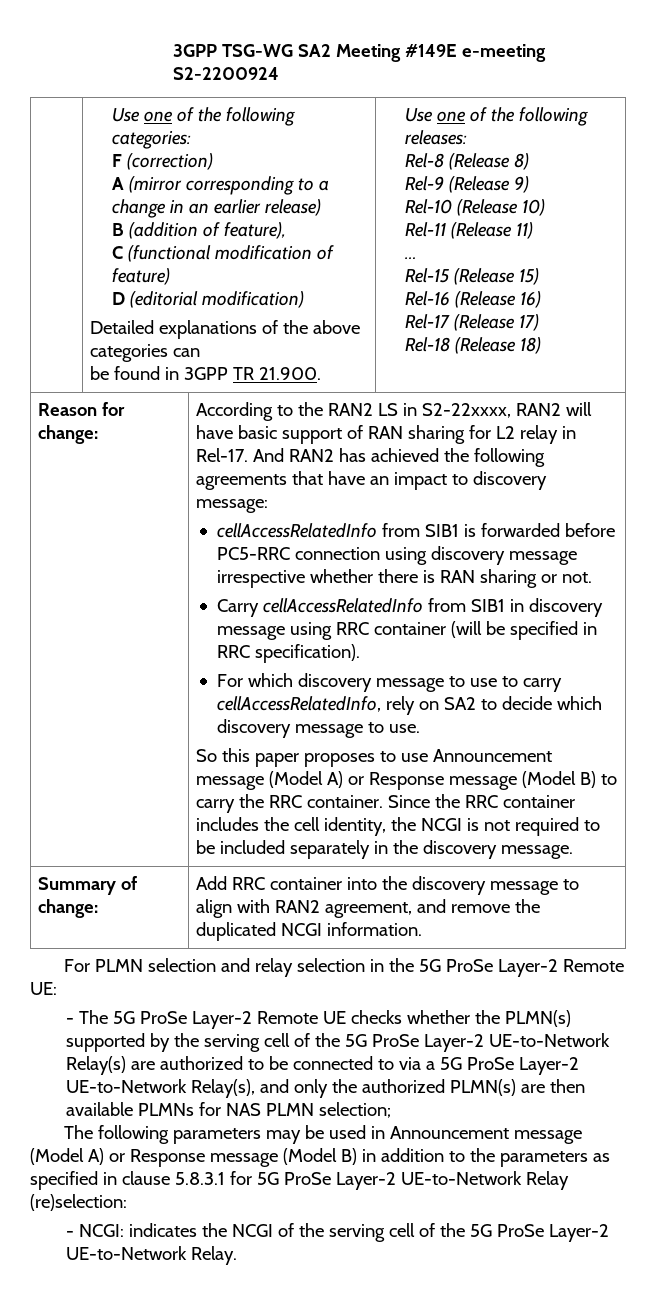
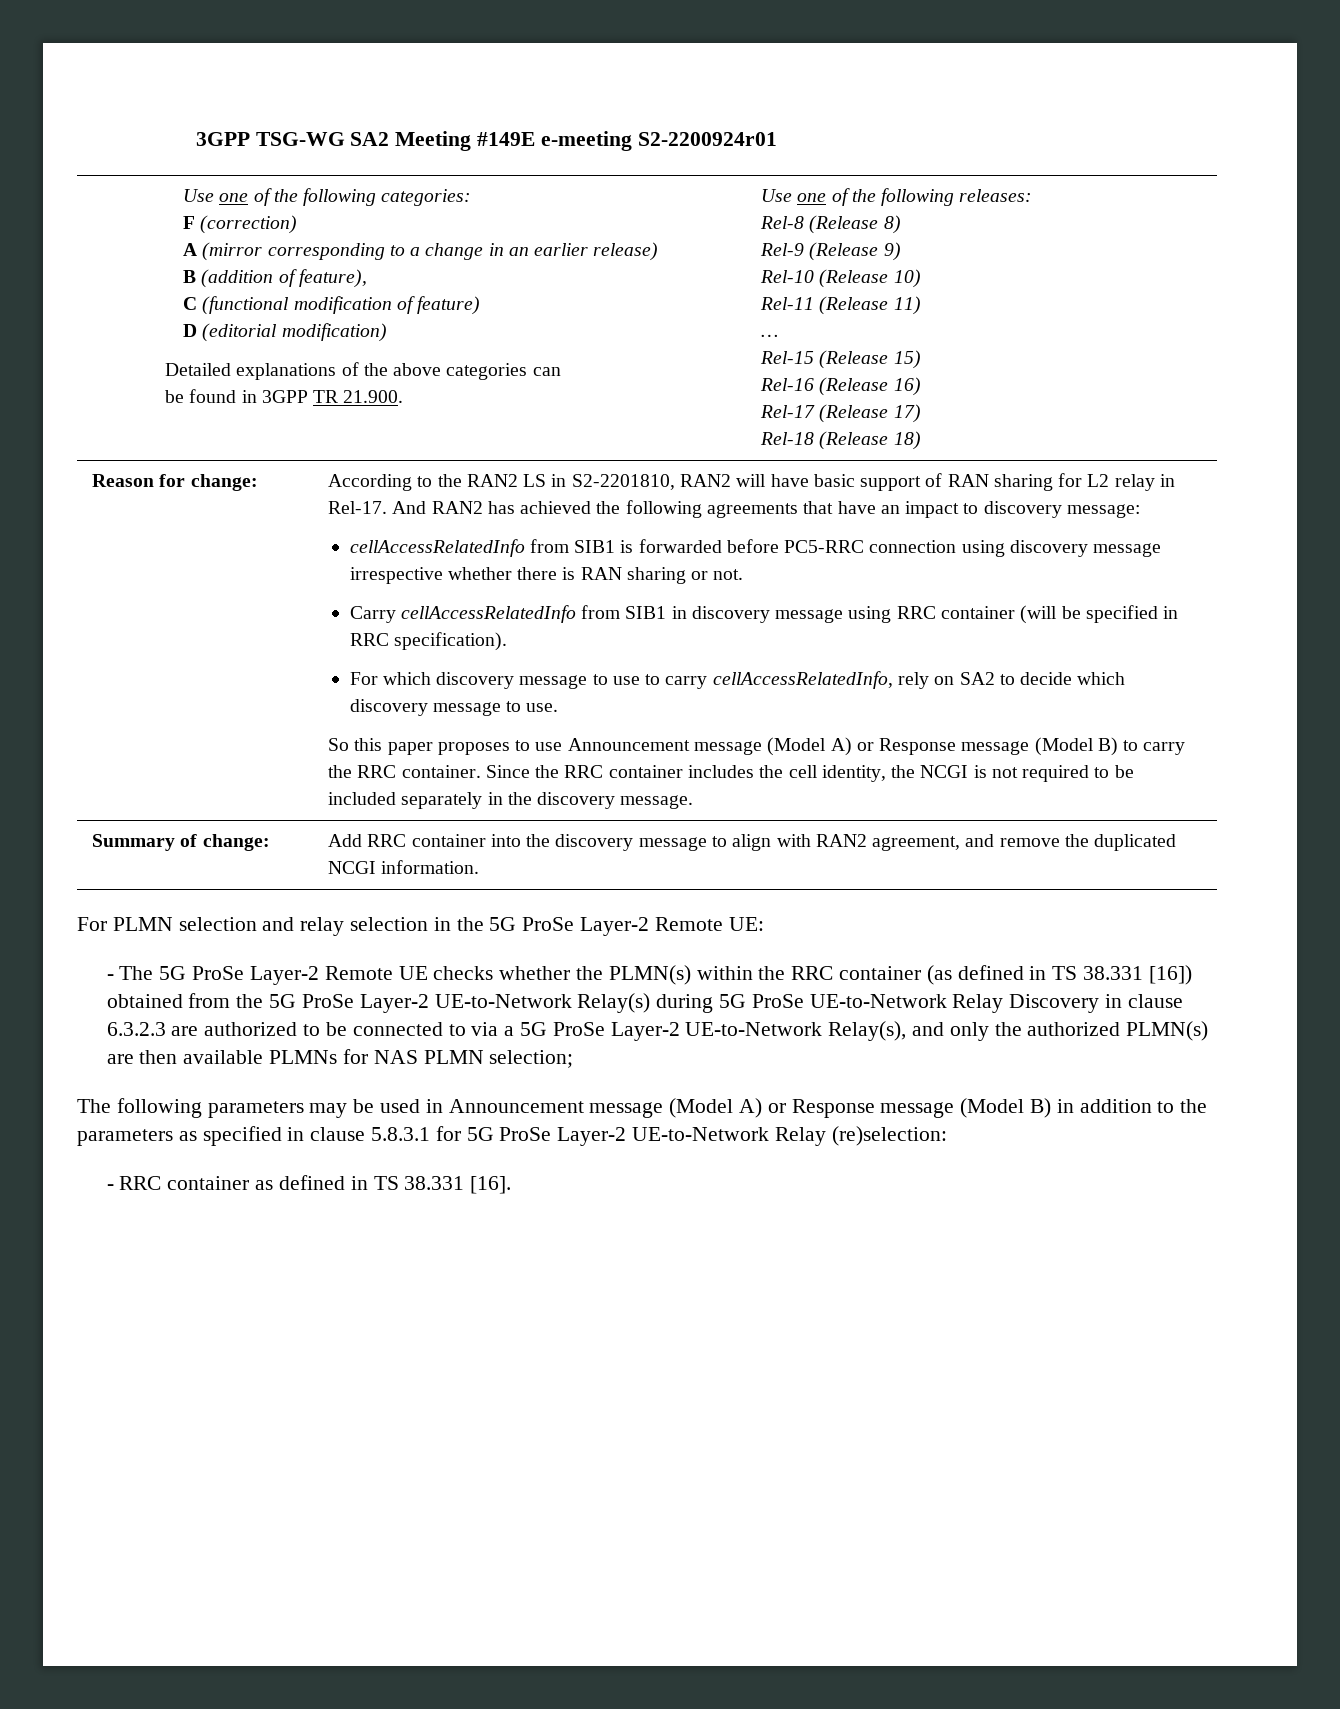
- 3GPP TSG-WG SA2 Meeting #149E e-meeting S2-2200924
+ 3GPP TSG-WG SA2 Meeting #149E e-meeting S2-2200924r01
- According to the RAN2 LS in S2-22xxxx, RAN2 will have basic support of RAN sharing for L2 relay in Rel-17.
+ According to the RAN2 LS in S2-2201810, RAN2 will have basic support of RAN sharing for L2 relay in Rel-17.
- - The 5G ProSe Layer-2 Remote UE checks whether the PLMN(s) supported by the serving cell of the 5G ProSe Layer-2 UE-to-Network Relay(s) are authorized to be connected to via a 5G ProSe Layer-2 UE-to-Network Relay(s), and only the authorized PLMN(s) are then available PLMNs for NAS PLMN selection;
+ - The 5G ProSe Layer-2 Remote UE checks whether the PLMN(s) within the RRC container (as defined in TS 38.331 [16]) obtained from the 5G ProSe Layer-2 UE-to-Network Relay(s) during 5G ProSe UE-to-Network Relay Discovery in clause 6.3.2.3 are authorized to be connected to via a 5G ProSe Layer-2 UE-to-Network Relay(s), and only the authorized PLMN(s) are then available PLMNs for NAS PLMN selection;
- - NCGI: indicates the NCGI of the serving cell of the 5G ProSe Layer-2 UE-to-Network Relay.
+ - RRC container as defined in TS 38.331 [16].

